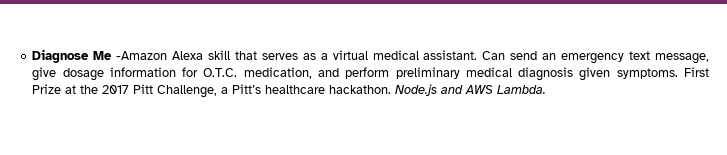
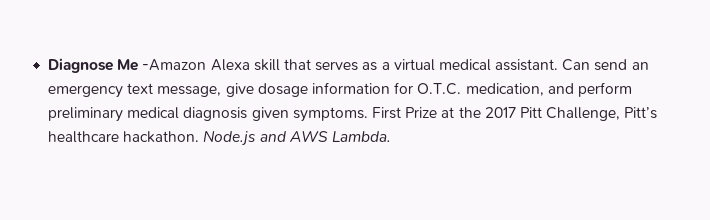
- First Prize at the 2017 Pitt Challenge, a Pitt’s healthcare hackathon.
+ First Prize at the 2017 Pitt Challenge, Pitt’s healthcare hackathon.

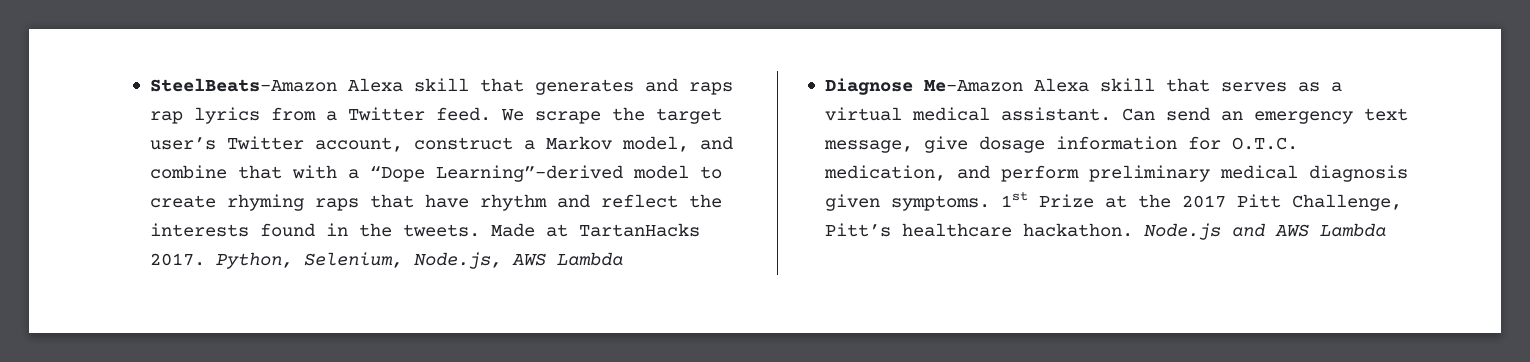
- Diagnose Me -Amazon Alexa skill that serves as a virtual medical assistant.
+ SteelBeats-Amazon Alexa skill that generates and raps rap lyrics from a Twitter feed. We scrape the target user’s Twitter account, construct a Markov model, and combine that with a “Dope Learning”-derived model to create rhyming raps that have rhythm and reflect the interests found in the tweets. Made at TartanHacks 2017. Python, Selenium, Node.js, AWS Lambda
+ Diagnose Me-Amazon Alexa skill that serves as a virtual medical assistant.
- First Prize at the 2017 Pitt Challenge, Pitt’s healthcare hackathon.
+ 1st Prize at the 2017 Pitt Challenge, Pitt’s healthcare hackathon.
- Node.js and AWS Lambda.
+ Node.js and AWS Lambda

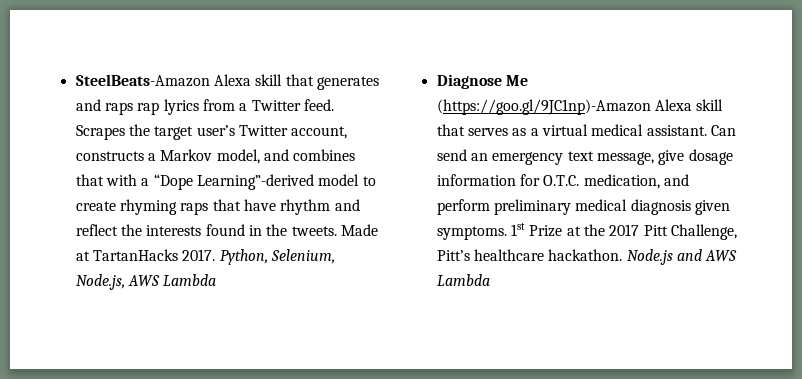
- We scrape the target user’s Twitter account, construct a Markov model, and combine that with a “Dope Learning”-derived model to create rhyming raps that have rhythm and reflect the interests found in the tweets.
+ Scrapes the target user’s Twitter account, constructs a Markov model, and combines that with a “Dope Learning”-derived model to create rhyming raps that have rhythm and reflect the interests found in the tweets.
- Diagnose Me-Amazon Alexa skill that serves as a virtual medical assistant.
+ Diagnose Me (https://goo.gl/9JC1np)-Amazon Alexa skill that serves as a virtual medical assistant.

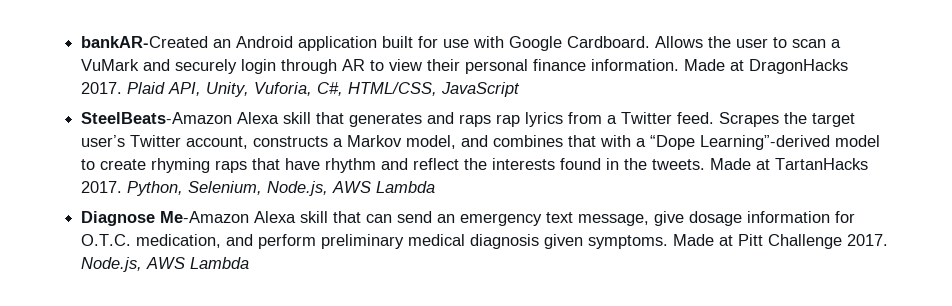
+ bankAR-Created an Android application built for use with Google Cardboard. Allows the user to scan a VuMark and securely login through AR to view their personal finance information. Made at DragonHacks 2017. Plaid API, Unity, Vuforia, C#, HTML/CSS, JavaScript
- Diagnose Me (https://goo.gl/9JC1np)-Amazon Alexa skill that serves as a virtual medical assistant. Can send an emergency text message, give dosage information for O.T.C. medication, and perform preliminary medical diagnosis given symptoms.
+ Diagnose Me-Amazon Alexa skill that can send an emergency text message, give dosage information for O.T.C. medication, and perform preliminary medical diagnosis given symptoms.
- 1st Prize at the 2017 Pitt Challenge, Pitt’s healthcare hackathon. Node.js and AWS Lambda
+ Made at Pitt Challenge 2017. Node.js, AWS Lambda

